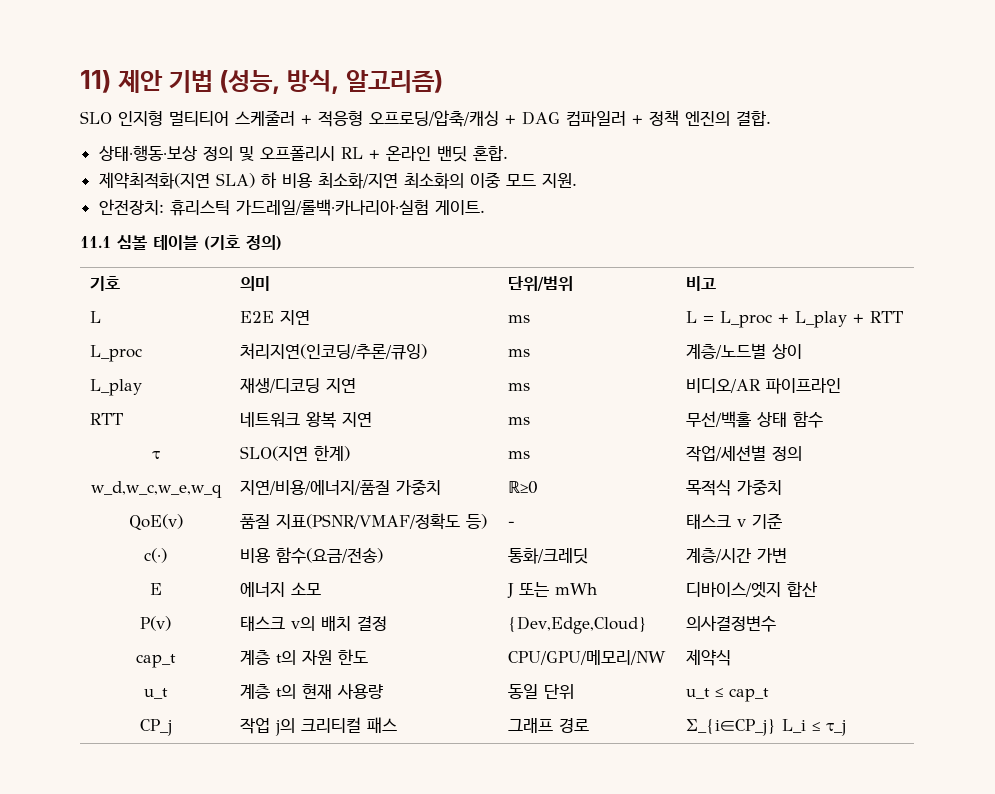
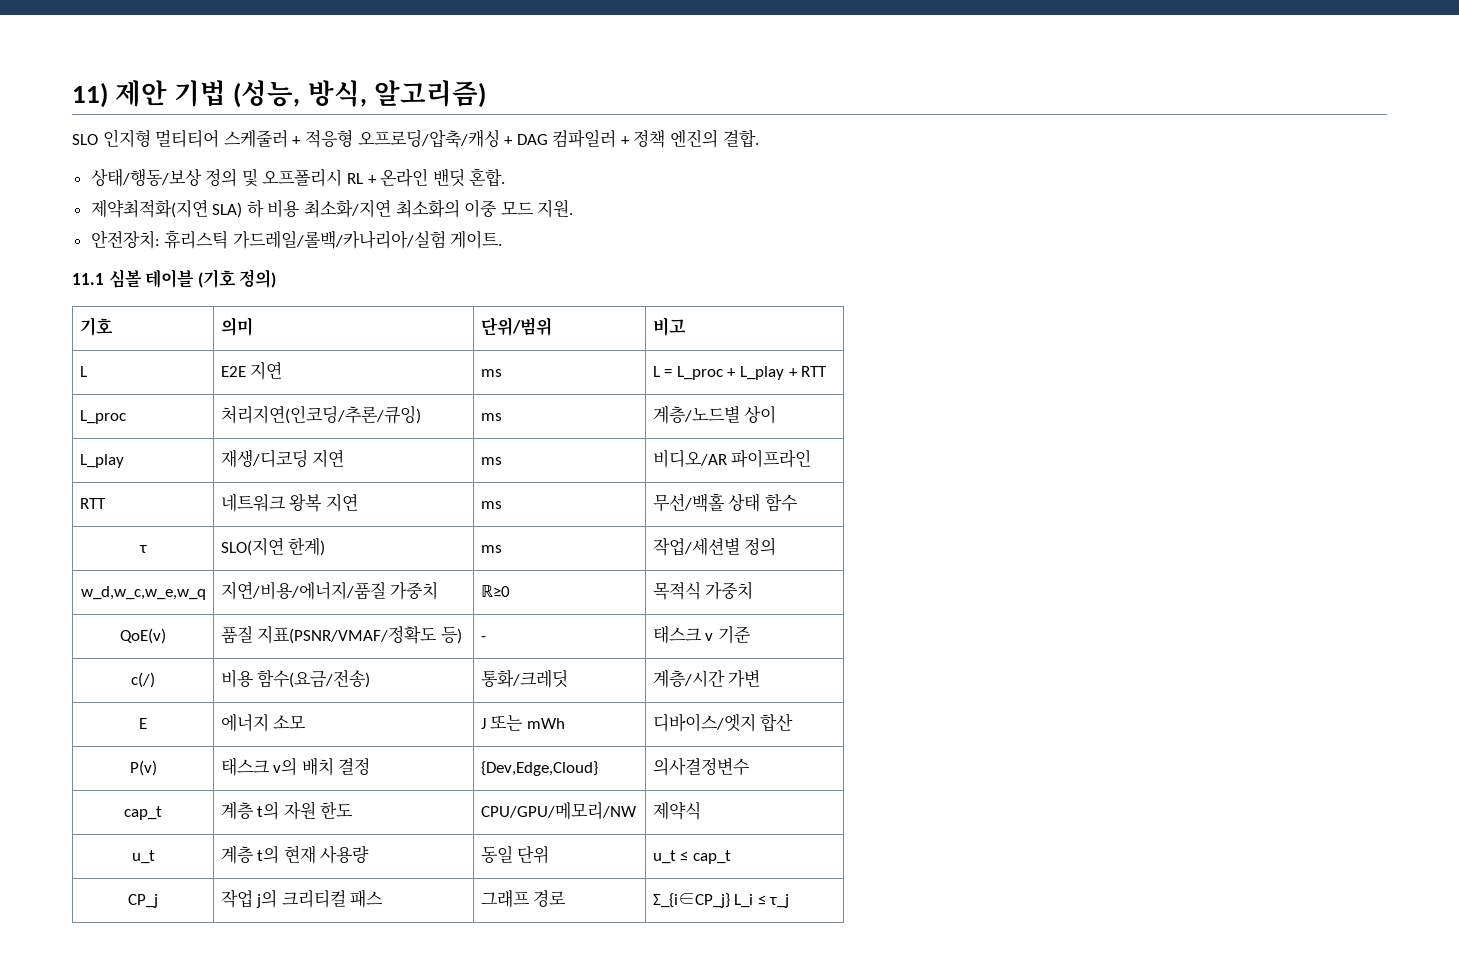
- 상태·행동·보상 정의 및 오프폴리시 RL + 온라인 밴딧 혼합.
+ 상태/행동/보상 정의 및 오프폴리시 RL + 온라인 밴딧 혼합.
- 안전장치: 휴리스틱 가드레일/롤백·카나리아·실험 게이트.
+ 안전장치: 휴리스틱 가드레일/롤백/카나리아/실험 게이트.
- c(·) | 비용 함수(요금/전송) | 통화/크레딧 | 계층/시간 가변
+ c(/) | 비용 함수(요금/전송) | 통화/크레딧 | 계층/시간 가변

